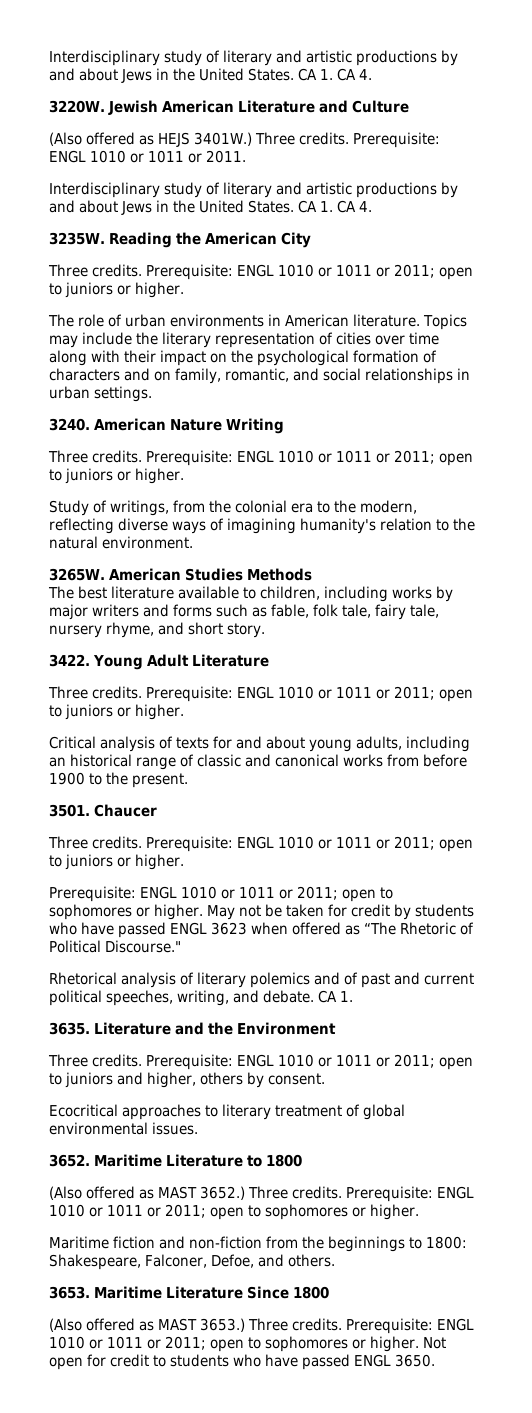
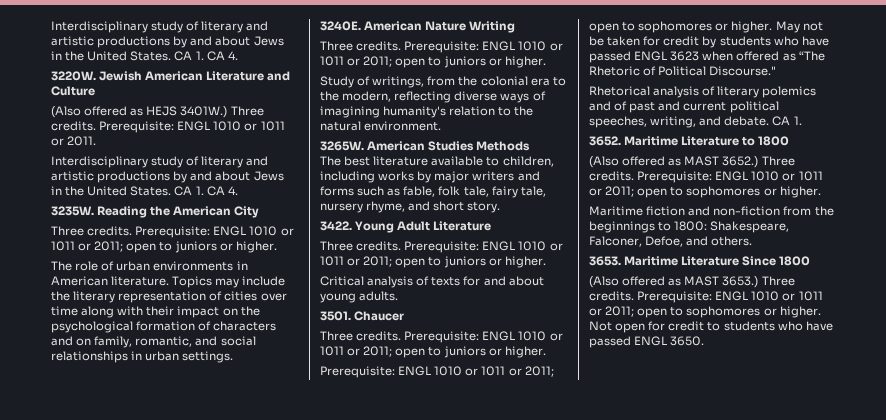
- 3240.
+ 3240E.
- Critical analysis of texts for and about young adults, including an historical range of classic and canonical works from before 1900 to the present.
+ Critical analysis of texts for and about young adults.
- 3635. Literature and the Environment
- Three credits. Prerequisite: ENGL 1010 or 1011 or 2011; open to juniors and higher, others by consent.
- Ecocritical approaches to literary treatment of global environmental issues.

